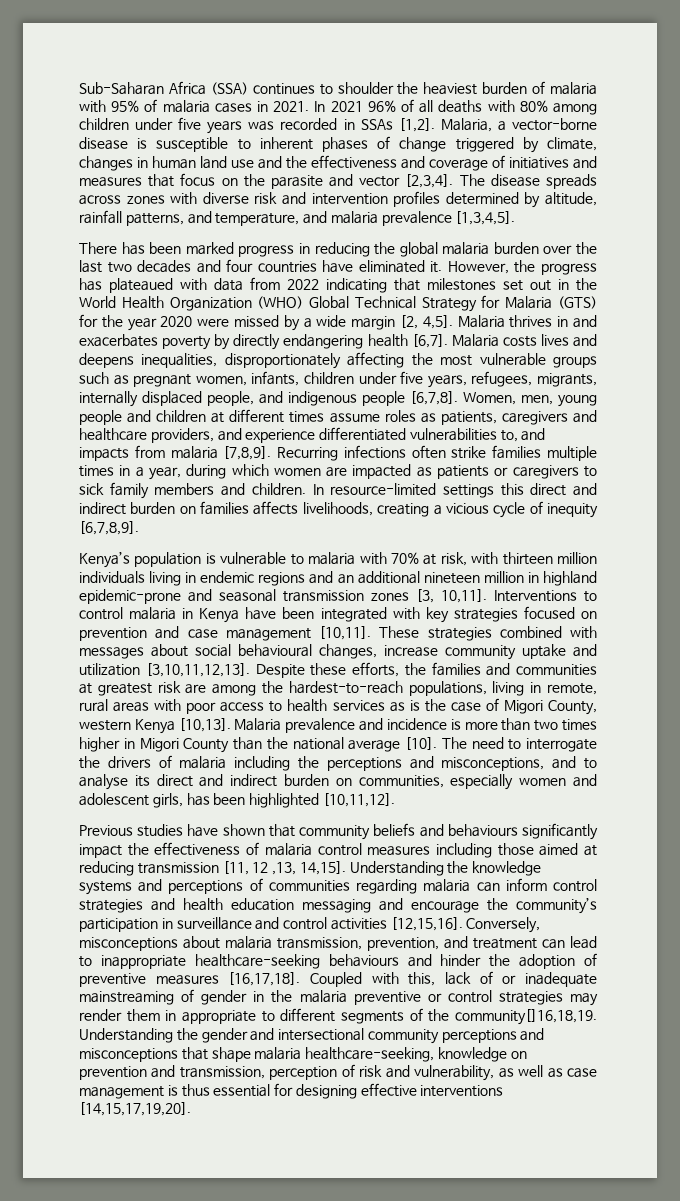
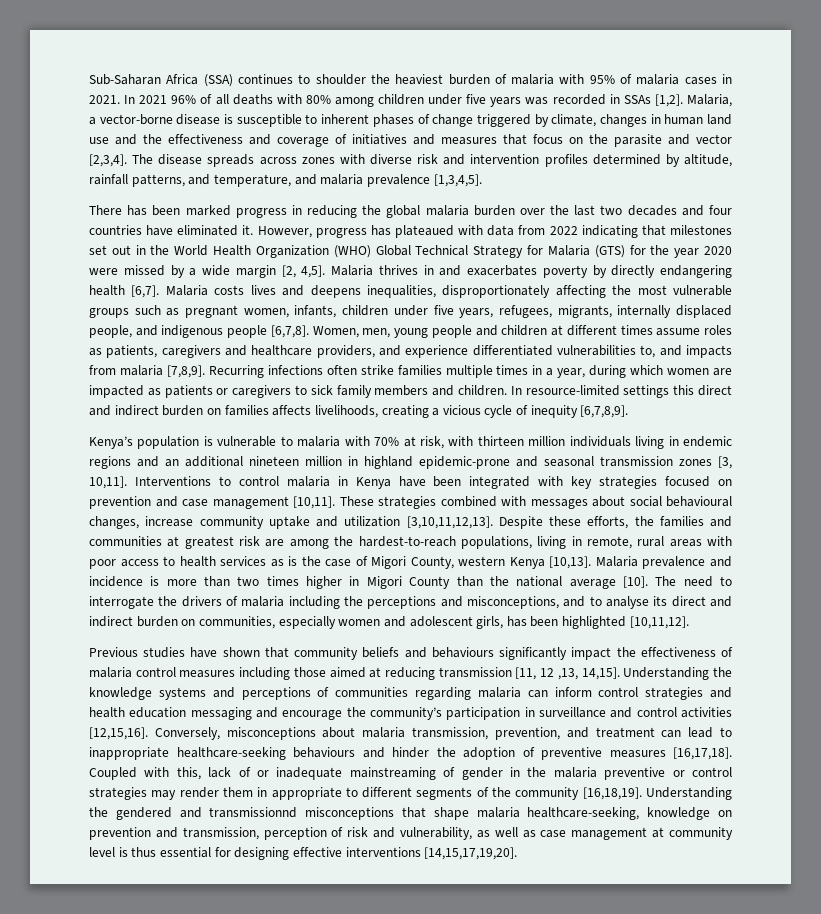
- However, the progress has plateaued with data from 2022 indicating that milestones set out in the World Health Organization (WHO) Global Technical Strategy for Malaria (GTS) for the year 2020 were missed by a wide margin [2, 4,5].
+ However, progress has plateaued with data from 2022 indicating that milestones set out in the World Health Organization (WHO) Global Technical Strategy for Malaria (GTS) for the year 2020 were missed by a wide margin [2, 4,5].
- Coupled with this, lack of or inadequate mainstreaming of gender in the malaria preventive or control strategies may render them in appropriate to different segments of the community[]16,18,19. Understanding the gender and intersectional community perceptions and misconceptions that shape malaria healthcare-seeking, knowledge on prevention and transmission, perception of risk and vulnerability, as well as case management is thus essential for designing effective interventions [14,15,17,19,20].
+ Coupled with this, lack of or inadequate mainstreaming of gender in the malaria preventive or control strategies may render them in appropriate to different segments of the community [16,18,19]. Understanding the gendered and transmissionnd misconceptions that shape malaria healthcare-seeking, knowledge on prevention and transmission, perception of risk and vulnerability, as well as case management at community level is thus essential for designing effective interventions [14,15,17,19,20].

